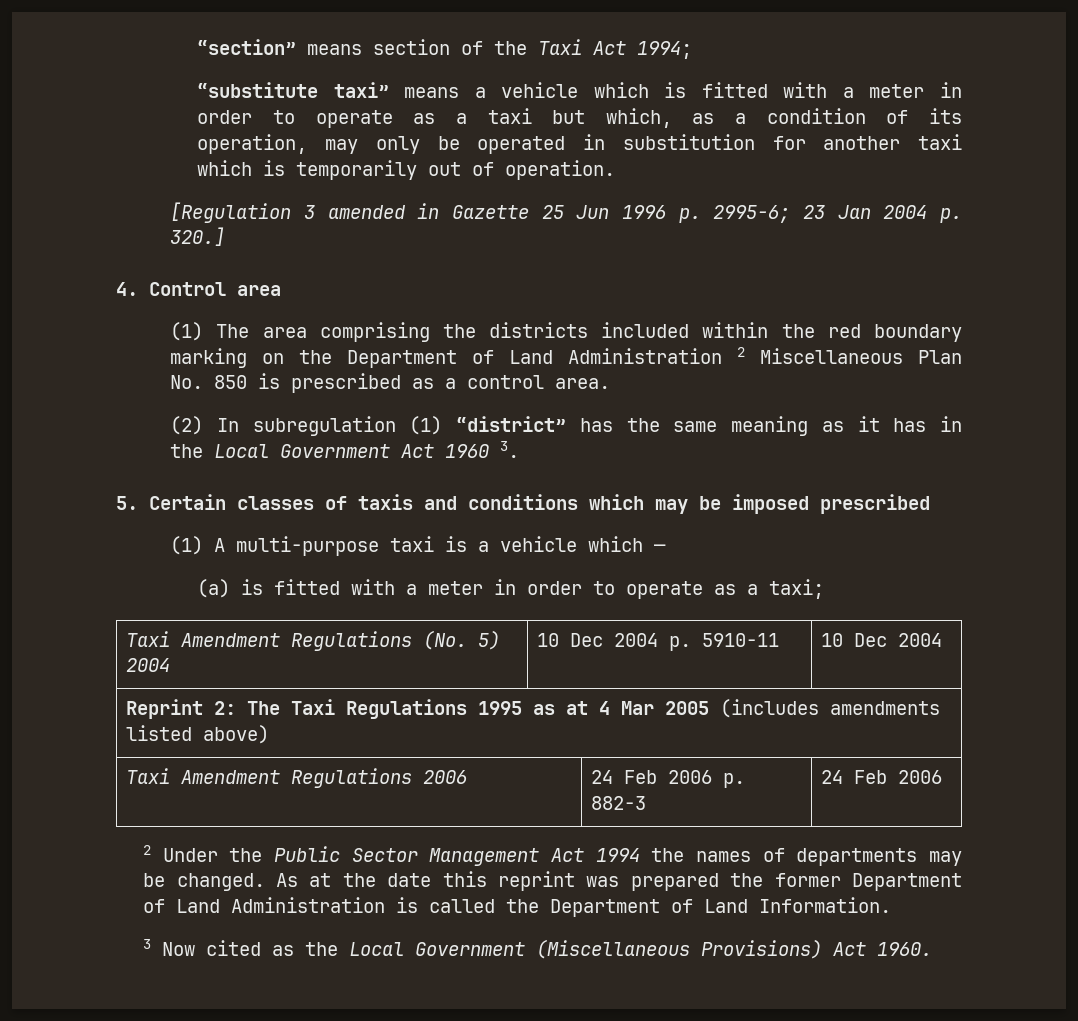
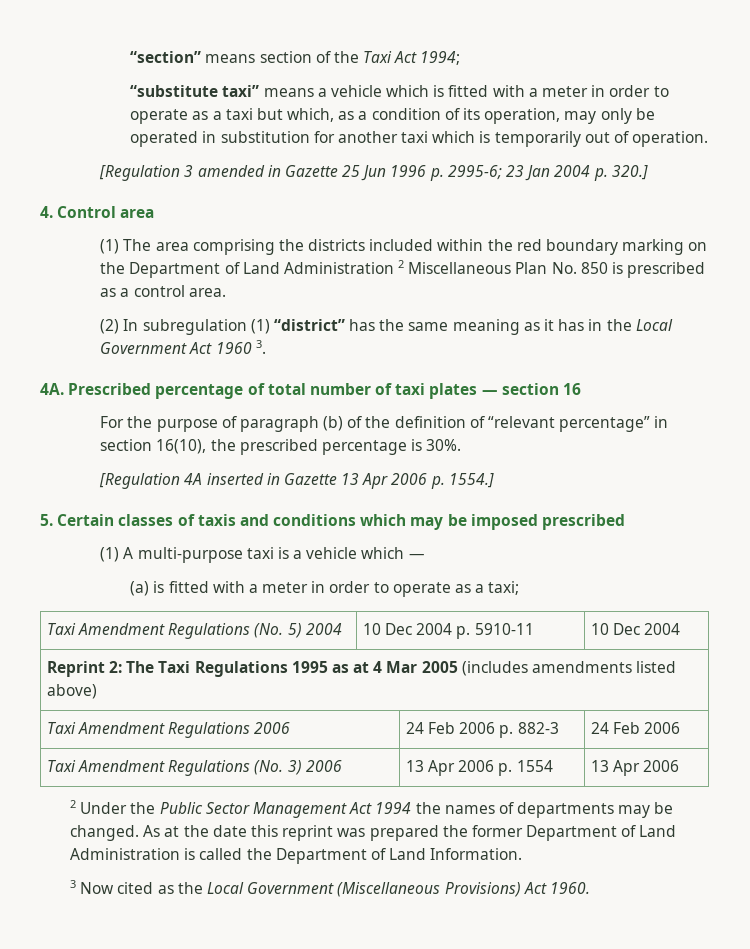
+ 4A. Prescribed percentage of total number of taxi plates — section 16
+ For the purpose of paragraph (b) of the definition of “relevant percentage” in section 16(10), the prescribed percentage is 30%.
+ [Regulation 4A inserted in Gazette 13 Apr 2006 p. 1554.]
+ Taxi Amendment Regulations (No. 3) 2006 | 13 Apr 2006 p. 1554 | 13 Apr 2006

